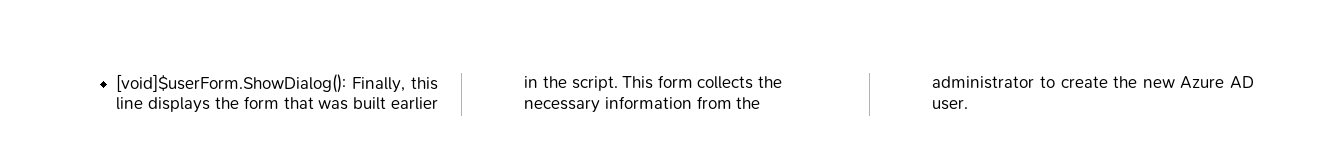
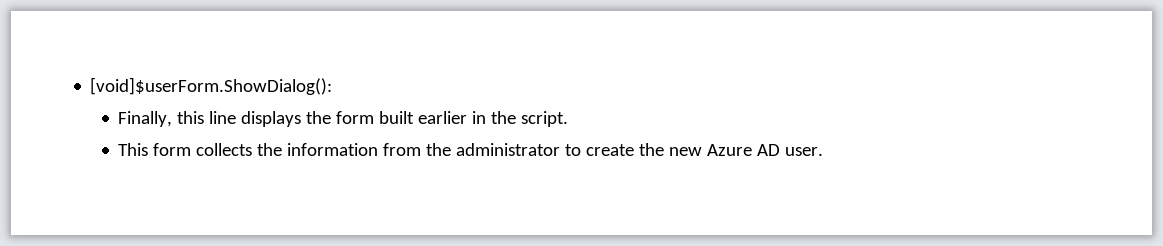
- [void]$userForm.ShowDialog(): Finally, this line displays the form that was built earlier in the script. This form collects the necessary information from the administrator to create the new Azure AD user.
+ [void]$userForm.ShowDialog():
+ Finally, this line displays the form built earlier in the script.
+ This form collects the information from the administrator to create the new Azure AD user.

